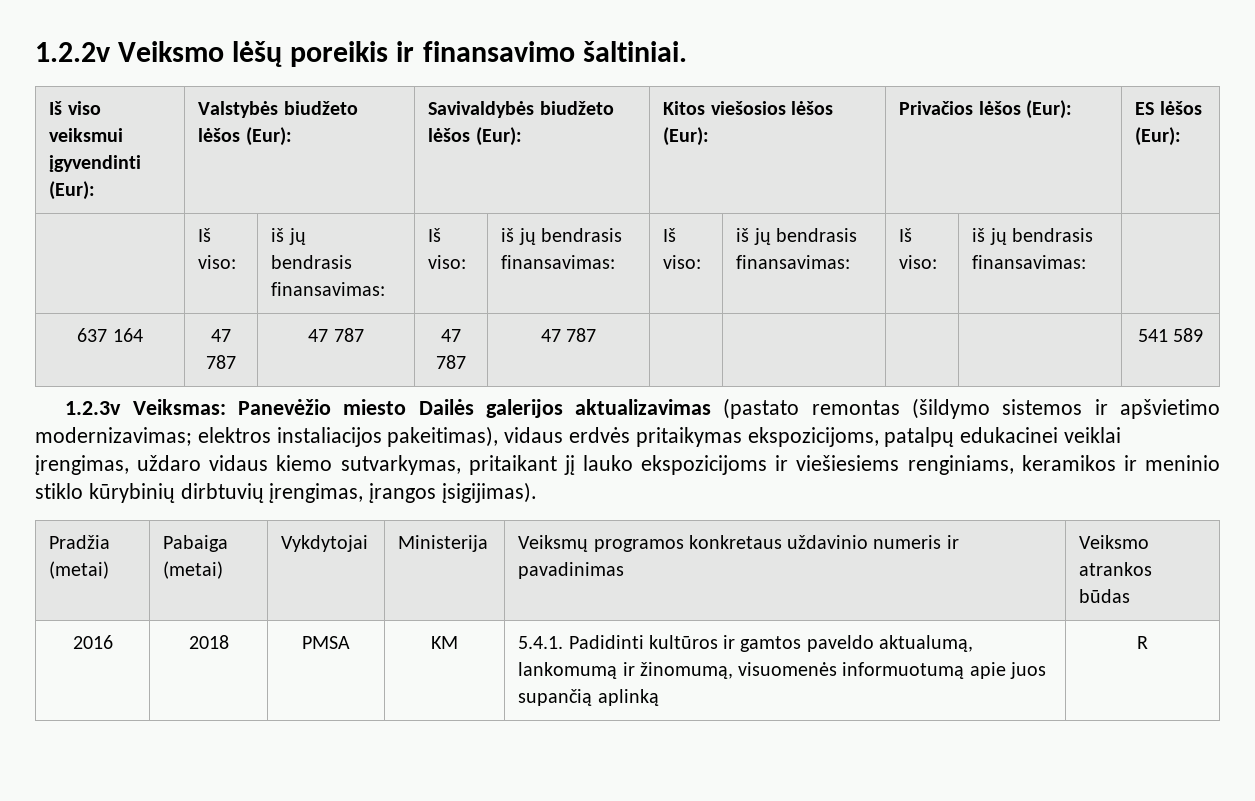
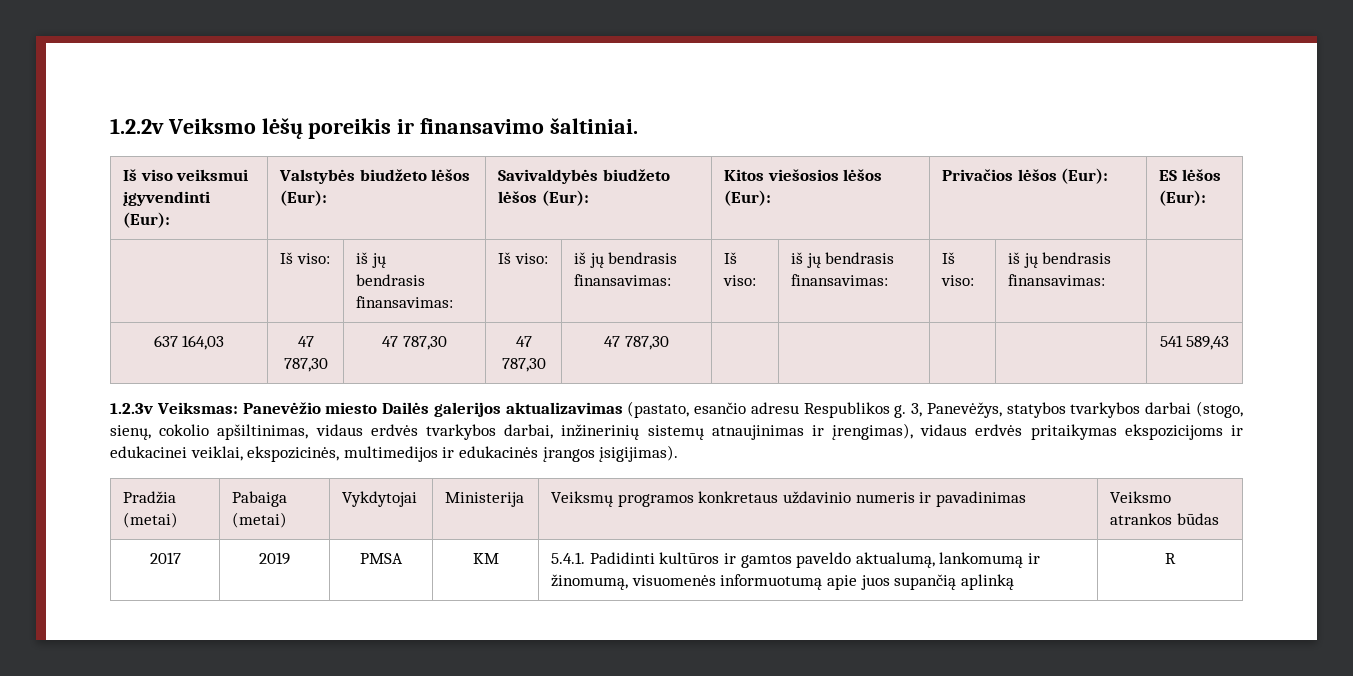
- 637 164 | 47 787 | 47 787 | 47 787 | 47 787 | | | | | 541 589
+ 637 164,03 | 47 787,30 | 47 787,30 | 47 787,30 | 47 787,30 | | | | | 541 589,43
- 1.2.3v Veiksmas: Panevėžio miesto Dailės galerijos aktualizavimas (pastato remontas (šildymo sistemos ir apšvietimo modernizavimas; elektros instaliacijos pakeitimas), vidaus erdvės pritaikymas ekspozicijoms, patalpų edukacinei veiklai įrengimas, uždaro vidaus kiemo sutvarkymas, pritaikant jį lauko ekspozicijoms ir viešiesiems renginiams, keramikos ir meninio stiklo kūrybinių dirbtuvių įrengimas, įrangos įsigijimas).
+ 1.2.3v Veiksmas: Panevėžio miesto Dailės galerijos aktualizavimas (pastato, esančio adresu Respublikos g. 3, Panevėžys, statybos tvarkybos darbai (stogo, sienų, cokolio apšiltinimas, vidaus erdvės tvarkybos darbai, inžinerinių sistemų atnaujinimas ir įrengimas), vidaus erdvės pritaikymas ekspozicijoms ir edukacinei veiklai, ekspozicinės, multimedijos ir edukacinės įrangos įsigijimas).
- 2016 | 2018 | PMSA | KM | 5.4.1. Padidinti kultūros ir gamtos paveldo aktualumą, lankomumą ir žinomumą, visuomenės informuotumą apie juos supančią aplinką | R
+ 2017 | 2019 | PMSA | KM | 5.4.1. Padidinti kultūros ir gamtos paveldo aktualumą, lankomumą ir žinomumą, visuomenės informuotumą apie juos supančią aplinką | R

